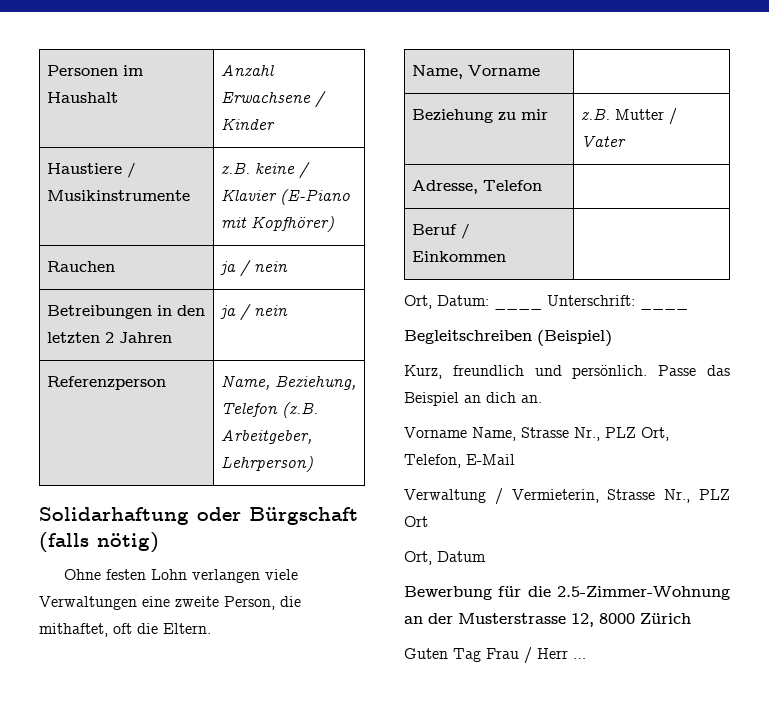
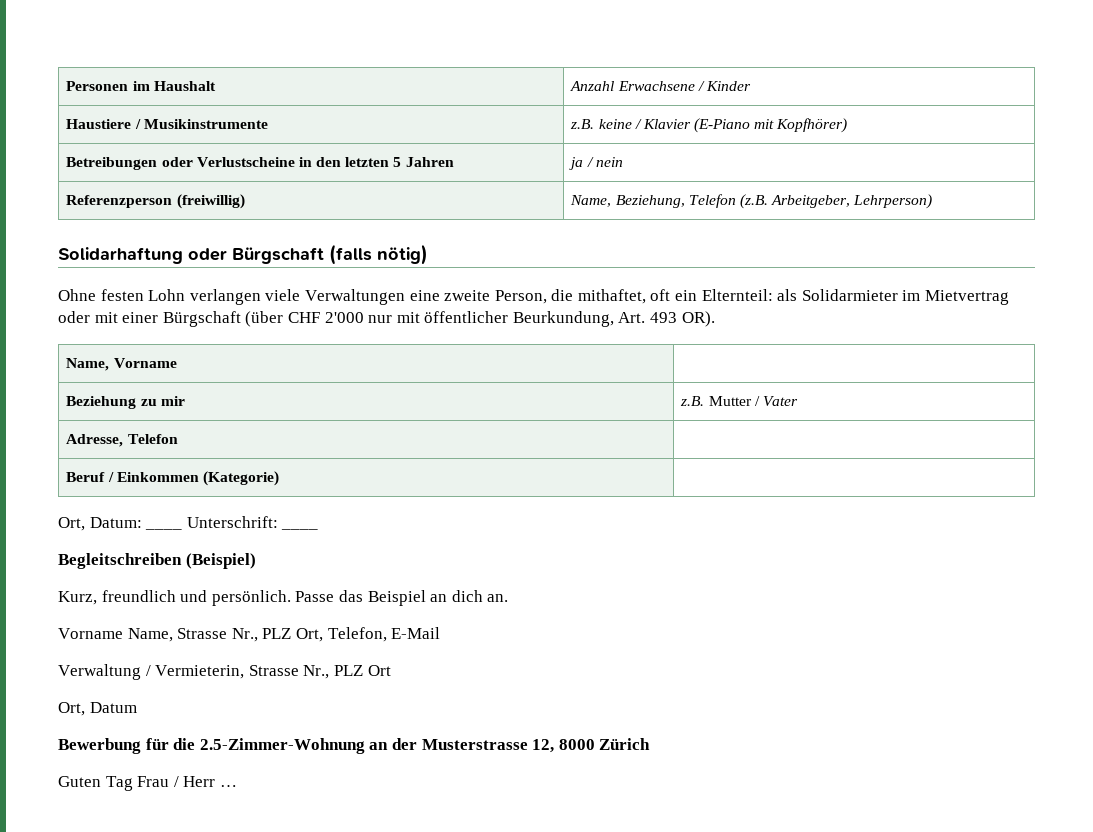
- Rauchen | ja / nein
- Betreibungen in den letzten 2 Jahren | ja / nein
+ Betreibungen oder Verlustscheine in den letzten 5 Jahren | ja / nein
- Referenzperson | Name, Beziehung, Telefon (z.B. Arbeitgeber, Lehrperson)
+ Referenzperson (freiwillig) | Name, Beziehung, Telefon (z.B. Arbeitgeber, Lehrperson)
- Ohne festen Lohn verlangen viele Verwaltungen eine zweite Person, die mithaftet, oft die Eltern.
+ Ohne festen Lohn verlangen viele Verwaltungen eine zweite Person, die mithaftet, oft ein Elternteil: als Solidarmieter im Mietvertrag oder mit einer Bürgschaft (über CHF 2'000 nur mit öffentlicher Beurkundung, Art. 493 OR).
- Beruf / Einkommen |
+ Beruf / Einkommen (Kategorie) |

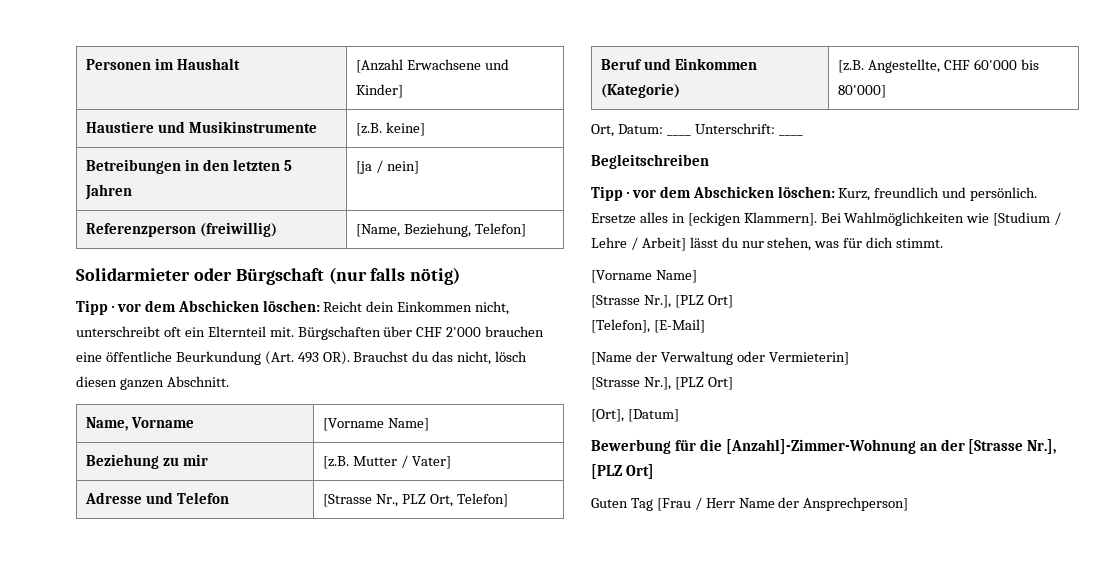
- Personen im Haushalt | Anzahl Erwachsene / Kinder
+ Personen im Haushalt | [Anzahl Erwachsene und Kinder]
- Haustiere / Musikinstrumente | z.B. keine / Klavier (E-Piano mit Kopfhörer)
+ Haustiere und Musikinstrumente | [z.B. keine]
- Betreibungen oder Verlustscheine in den letzten 5 Jahren | ja / nein
+ Betreibungen in den letzten 5 Jahren | [ja / nein]
- Referenzperson (freiwillig) | Name, Beziehung, Telefon (z.B. Arbeitgeber, Lehrperson)
- Solidarhaftung oder Bürgschaft (falls nötig)
- Ohne festen Lohn verlangen viele Verwaltungen eine zweite Person, die mithaftet, oft ein Elternteil: als Solidarmieter im Mietvertrag oder mit einer Bürgschaft (über CHF 2'000 nur mit öffentlicher Beurkundung, Art. 493 OR).
+ Referenzperson (freiwillig) | [Name, Beziehung, Telefon]
+ Solidarmieter oder Bürgschaft (nur falls nötig)
+ Tipp · vor dem Abschicken löschen: Reicht dein Einkommen nicht, unterschreibt oft ein Elternteil mit. Bürgschaften über CHF 2'000 brauchen eine öffentliche Beurkundung (Art. 493 OR). Brauchst du das nicht, lösch diesen ganzen Abschnitt.
- Name, Vorname |
+ Name, Vorname | [Vorname Name]
- Beziehung zu mir | z.B. Mutter / Vater
- Adresse, Telefon |
+ Beziehung zu mir | [z.B. Mutter / Vater]
+ Adresse und Telefon | [Strasse Nr., PLZ Ort, Telefon]
- Beruf / Einkommen (Kategorie) |
+ Beruf und Einkommen (Kategorie) | [z.B. Angestellte, CHF 60'000 bis 80'000]
- Begleitschreiben (Beispiel)
- Kurz, freundlich und persönlich. Passe das Beispiel an dich an.
- Vorname Name, Strasse Nr., PLZ Ort, Telefon, E-Mail
- Verwaltung / Vermieterin, Strasse Nr., PLZ Ort
- Ort, Datum
+ Begleitschreiben
+ Tipp · vor dem Abschicken löschen: Kurz, freundlich und persönlich. Ersetze alles in [eckigen Klammern]. Bei Wahlmöglichkeiten wie [Studium / Lehre / Arbeit] lässt du nur stehen, was für dich stimmt.
+ [Vorname Name]
+ [Strasse Nr.], [PLZ Ort]
+ [Telefon], [E-Mail]
+ [Name der Verwaltung oder Vermieterin]
+ [Strasse Nr.], [PLZ Ort]
+ [Ort], [Datum]
- Bewerbung für die 2.5-Zimmer-Wohnung an der Musterstrasse 12, 8000 Zürich
+ Bewerbung für die [Anzahl]-Zimmer-Wohnung an der [Strasse Nr.], [PLZ Ort]
- Guten Tag Frau / Herr …
+ Guten Tag [Frau / Herr Name der Ansprechperson]

